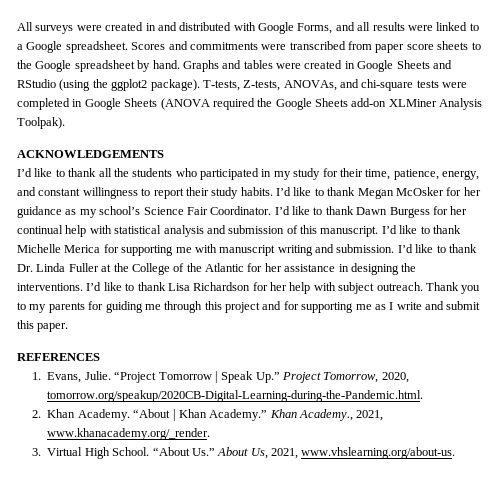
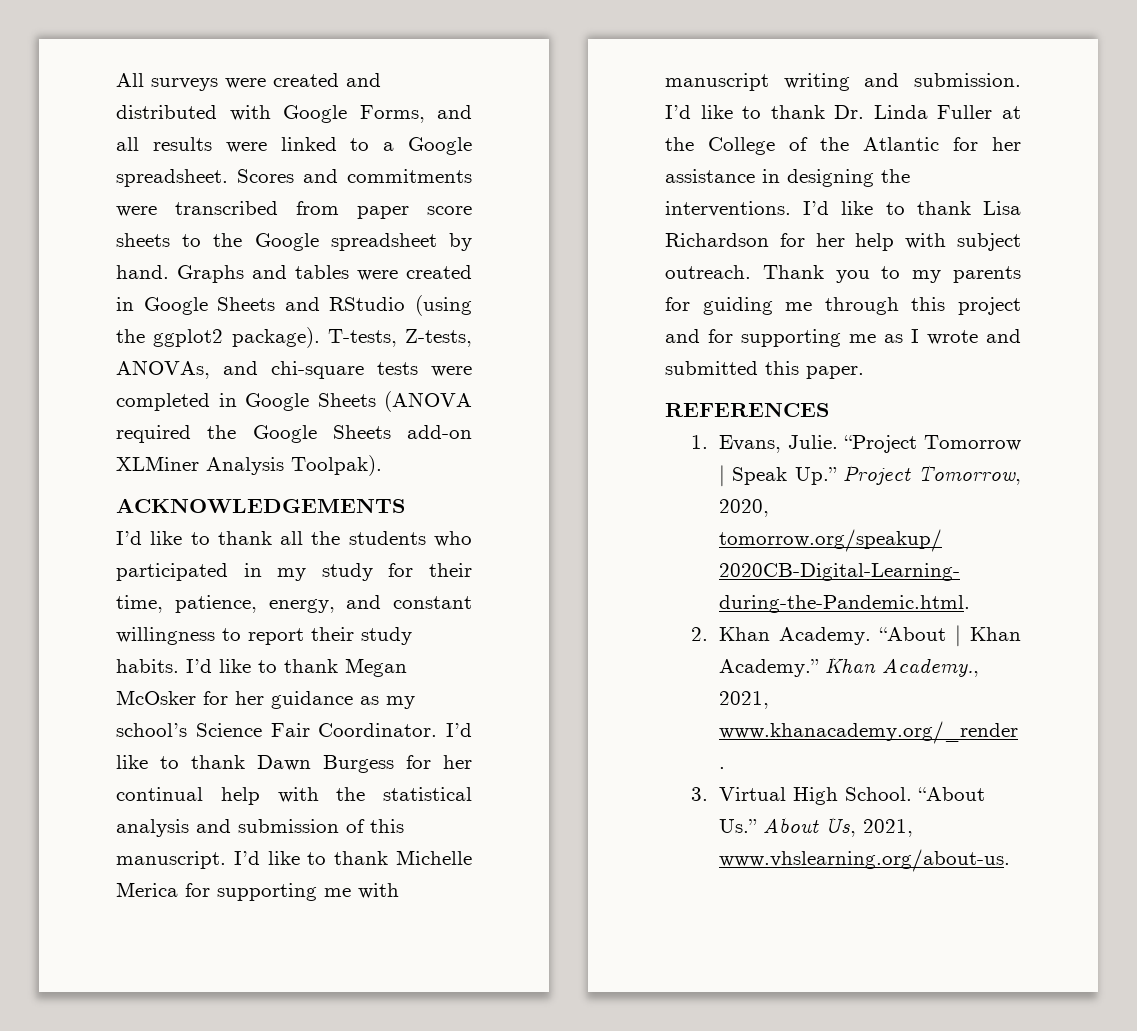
- All surveys were created in and distributed with Google Forms, and all results were linked to a Google spreadsheet.
+ All surveys were created and distributed with Google Forms, and all results were linked to a Google spreadsheet.
- I’d like to thank Dawn Burgess for her continual help with statistical analysis and submission of this manuscript.
+ I’d like to thank Dawn Burgess for her continual help with the statistical analysis and submission of this manuscript.
- Thank you to my parents for guiding me through this project and for supporting me as I write and submit this paper.
+ Thank you to my parents for guiding me through this project and for supporting me as I wrote and submitted this paper.

